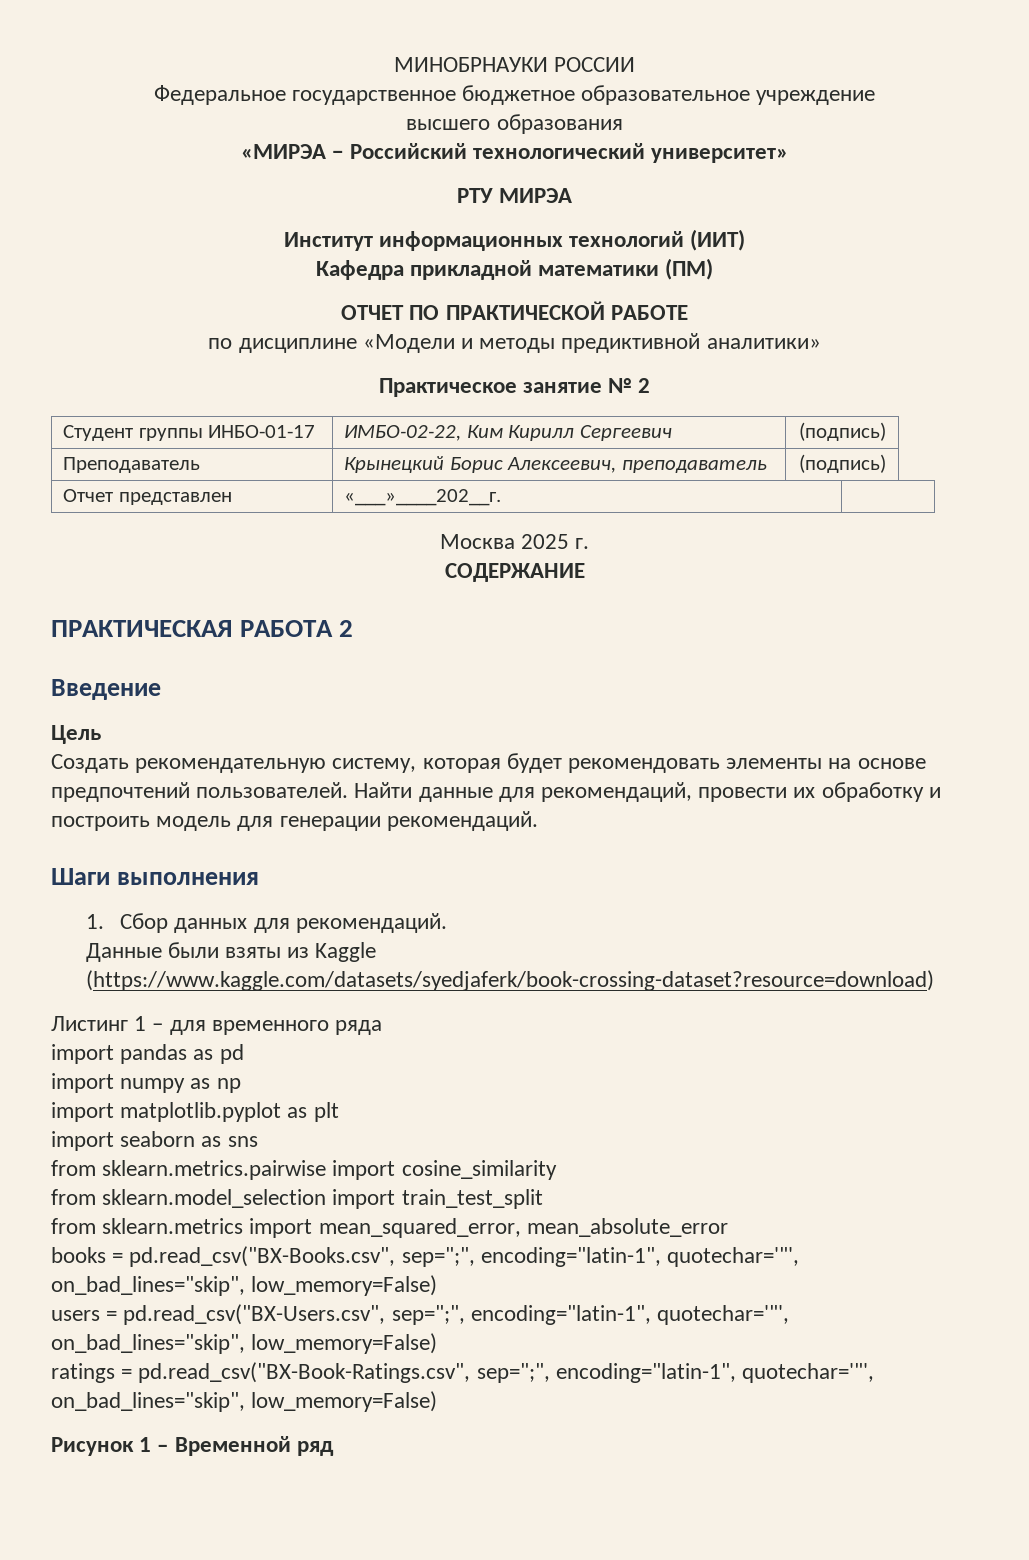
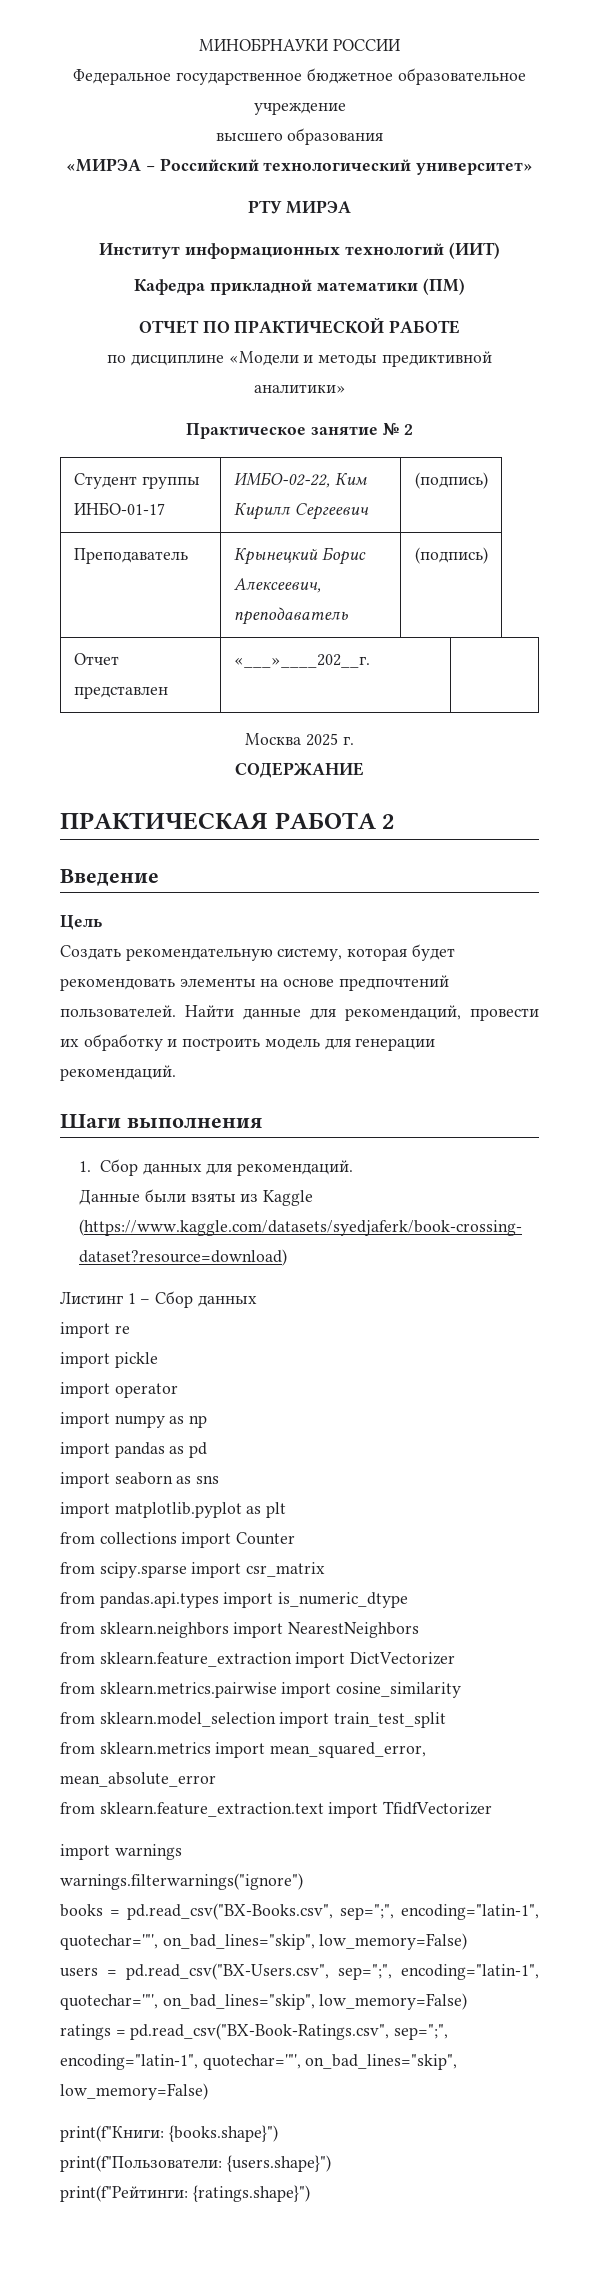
- Листинг 1 – для временного ряда
+ Листинг 1 – Сбор данных
+ import re
+ import pickle
+ import operator
+ import numpy as np
- import numpy as np
+ import seaborn as sns
- import seaborn as sns
+ from collections import Counter
+ from scipy.sparse import csr_matrix
+ from pandas.api.types import is_numeric_dtype
+ from sklearn.neighbors import NearestNeighbors
+ from sklearn.feature_extraction import DictVectorizer
+ from sklearn.feature_extraction.text import TfidfVectorizer
+ import warnings
+ warnings.filterwarnings("ignore")
- Рисунок 1 – Временной ряд
+ print(f"Книги: {books.shape}")
+ print(f"Пользователи: {users.shape}")
+ print(f"Рейтинги: {ratings.shape}")

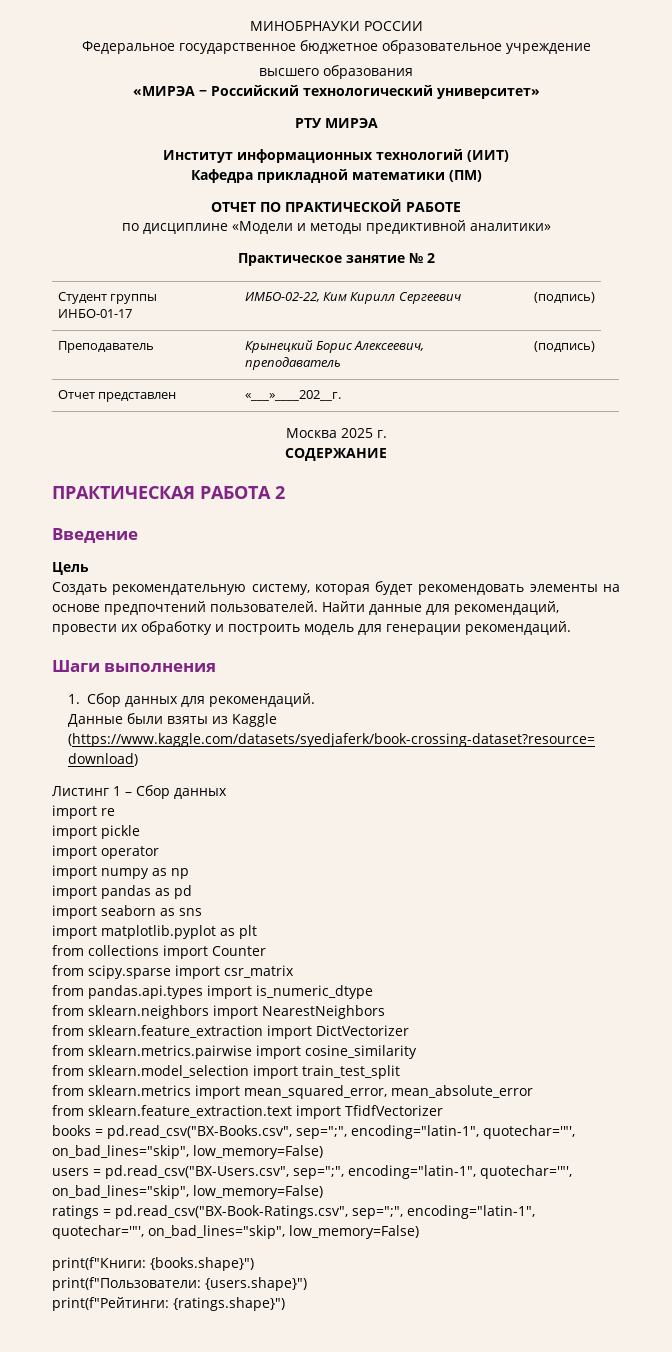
- import warnings
- warnings.filterwarnings("ignore")

